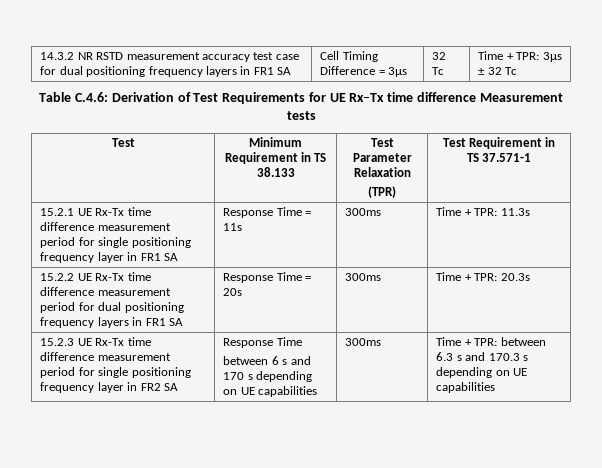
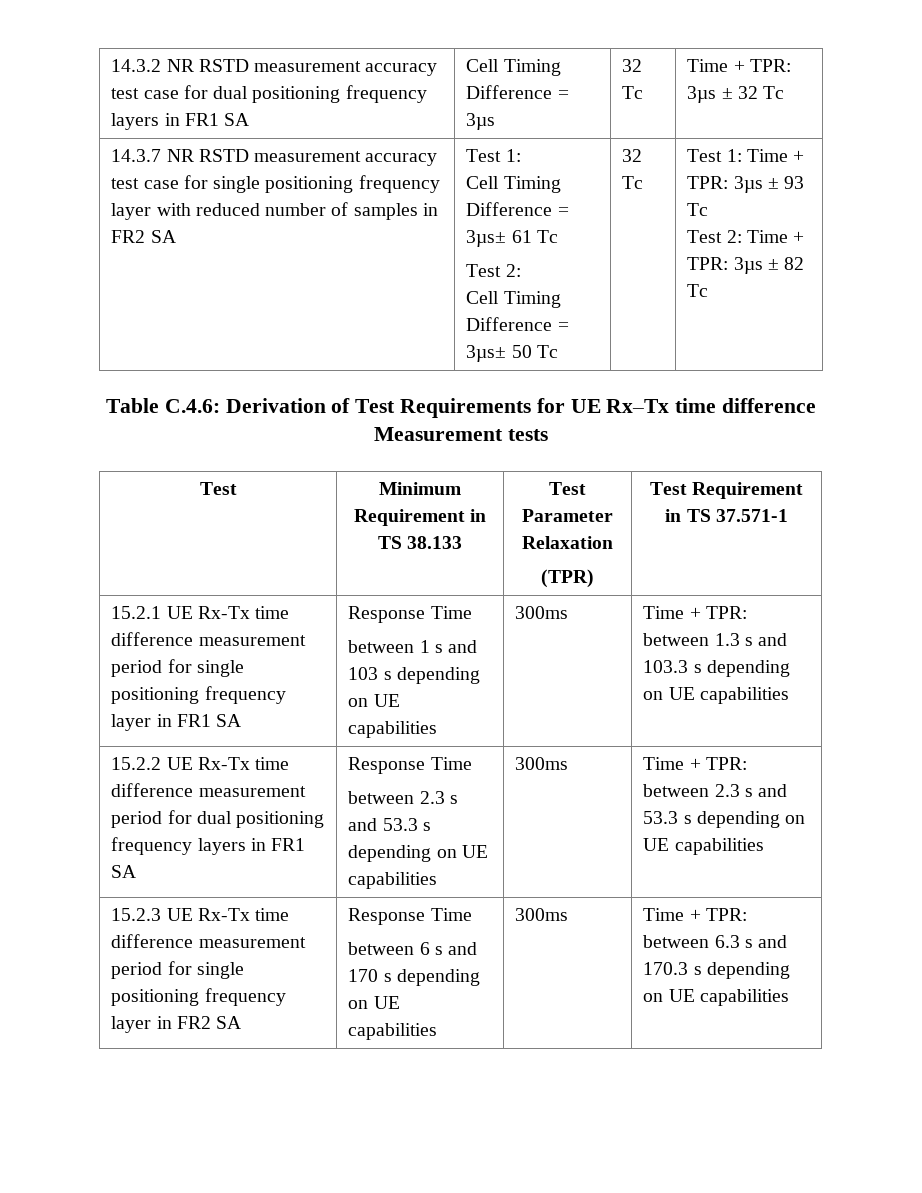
+ 14.3.7 NR RSTD measurement accuracy test case for single positioning frequency layer with reduced number of samples in FR2 SA | Test 1:
+ Cell Timing Difference = 3µs± 61 Tc
+ Test 2:
+ Cell Timing Difference = 3µs± 50 Tc | 32 Tc | Test 1: Time + TPR: 3µs ± 93 Tc
+ Test 2: Time + TPR: 3µs ± 82 Tc
- 15.2.1 UE Rx-Tx time difference measurement period for single positioning frequency layer in FR1 SA | Response Time = 11s | 300ms | Time + TPR: 11.3s
+ 15.2.1 UE Rx-Tx time difference measurement period for single positioning frequency layer in FR1 SA | Response Time
+ between 1 s and 103 s depending on UE capabilities | 300ms | Time + TPR: between 1.3 s and 103.3 s depending on UE capabilities
- 15.2.2 UE Rx-Tx time difference measurement period for dual positioning frequency layers in FR1 SA | Response Time = 20s | 300ms | Time + TPR: 20.3s
+ 15.2.2 UE Rx-Tx time difference measurement period for dual positioning frequency layers in FR1 SA | Response Time
+ between 2.3 s and 53.3 s depending on UE capabilities | 300ms | Time + TPR: between 2.3 s and 53.3 s depending on UE capabilities

